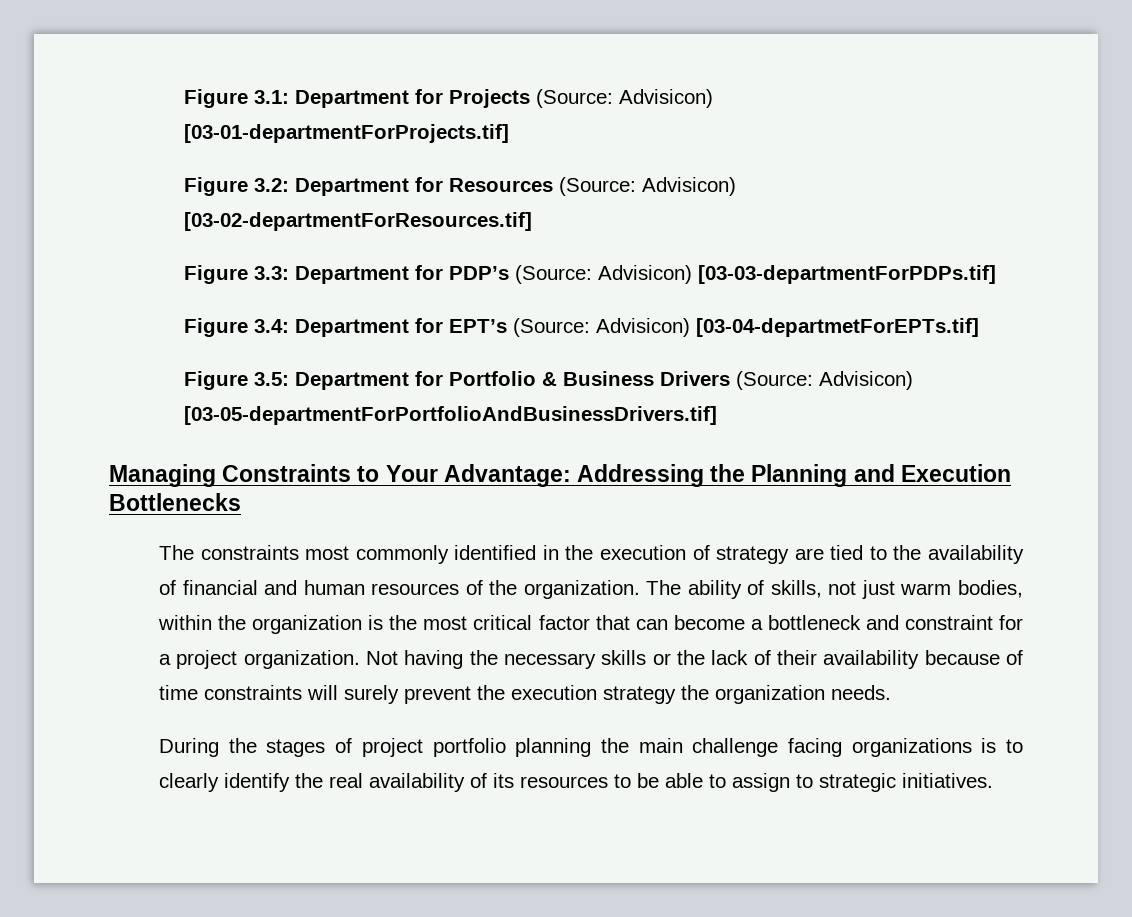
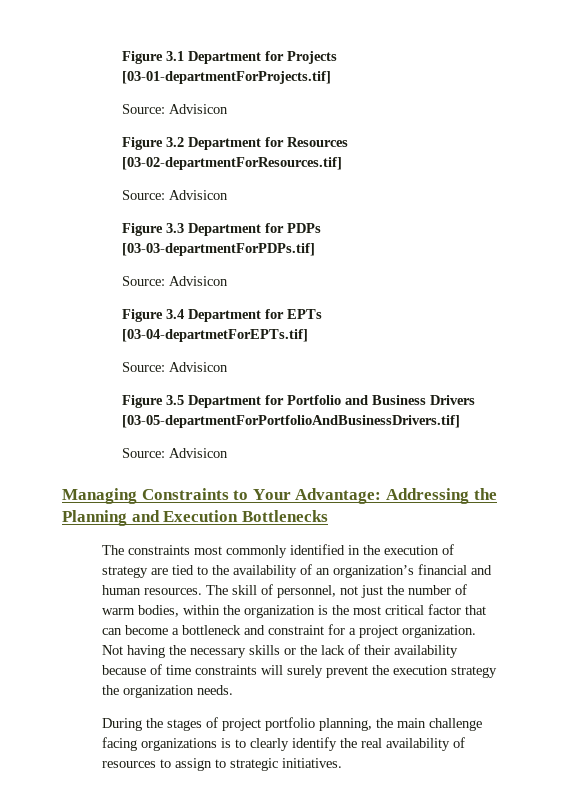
- Figure 3.1: Department for Projects (Source: Advisicon) [03-01-departmentForProjects.tif]
- Figure 3.2: Department for Resources (Source: Advisicon) [03-02-departmentForResources.tif]
- Figure 3.3: Department for PDP’s (Source: Advisicon) [03-03-departmentForPDPs.tif]
- Figure 3.4: Department for EPT’s (Source: Advisicon) [03-04-departmetForEPTs.tif]
- Figure 3.5: Department for Portfolio & Business Drivers (Source: Advisicon) [03-05-departmentForPortfolioAndBusinessDrivers.tif]
+ Figure 3.1 Department for Projects [03-01-departmentForProjects.tif]
+ Source: Advisicon
+ Figure 3.2 Department for Resources [03-02-departmentForResources.tif]
+ Source: Advisicon
+ Figure 3.3 Department for PDPs [03-03-departmentForPDPs.tif]
+ Source: Advisicon
+ Figure 3.4 Department for EPTs [03-04-departmetForEPTs.tif]
+ Source: Advisicon
+ Figure 3.5 Department for Portfolio and Business Drivers [03-05-departmentForPortfolioAndBusinessDrivers.tif]
+ Source: Advisicon
- The constraints most commonly identified in the execution of strategy are tied to the availability of financial and human resources of the organization. The ability of skills, not just warm bodies, within the organization is the most critical factor that can become a bottleneck and constraint for a project organization.
+ The constraints most commonly identified in the execution of strategy are tied to the availability of an organization’s financial and human resources. The skill of personnel, not just the number of warm bodies, within the organization is the most critical factor that can become a bottleneck and constraint for a project organization.
- During the stages of project portfolio planning the main challenge facing organizations is to clearly identify the real availability of its resources to be able to assign to strategic initiatives.
+ During the stages of project portfolio planning, the main challenge facing organizations is to clearly identify the real availability of resources to assign to strategic initiatives.

